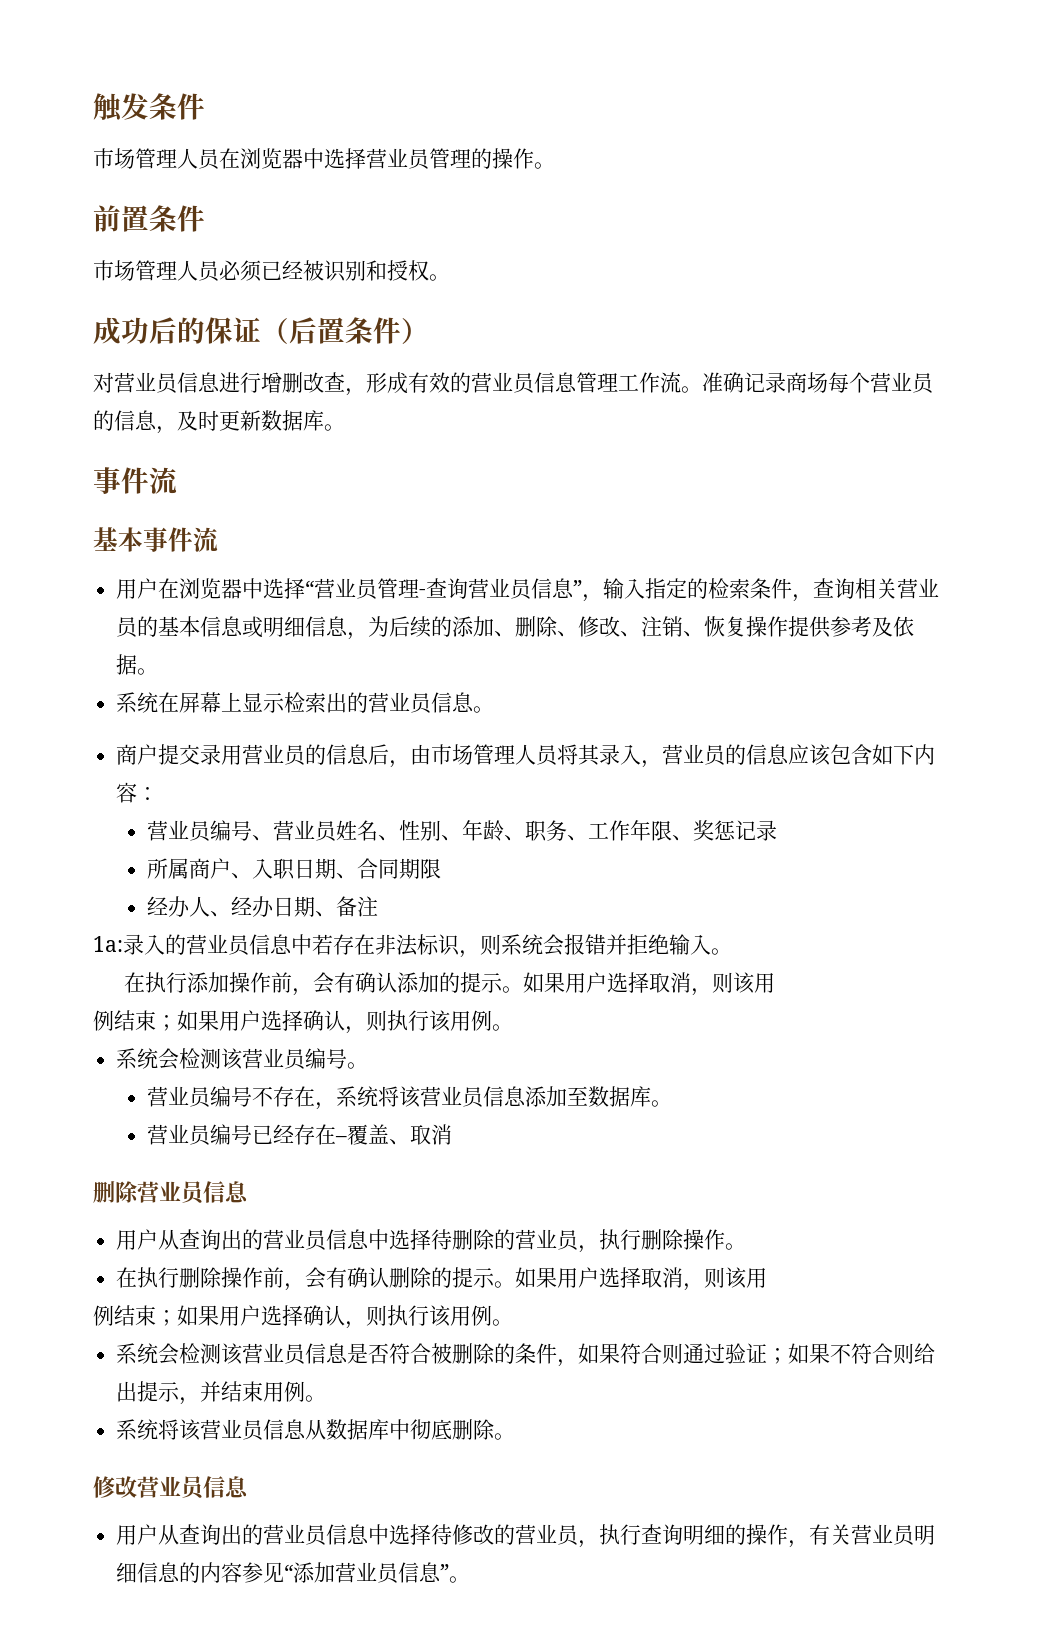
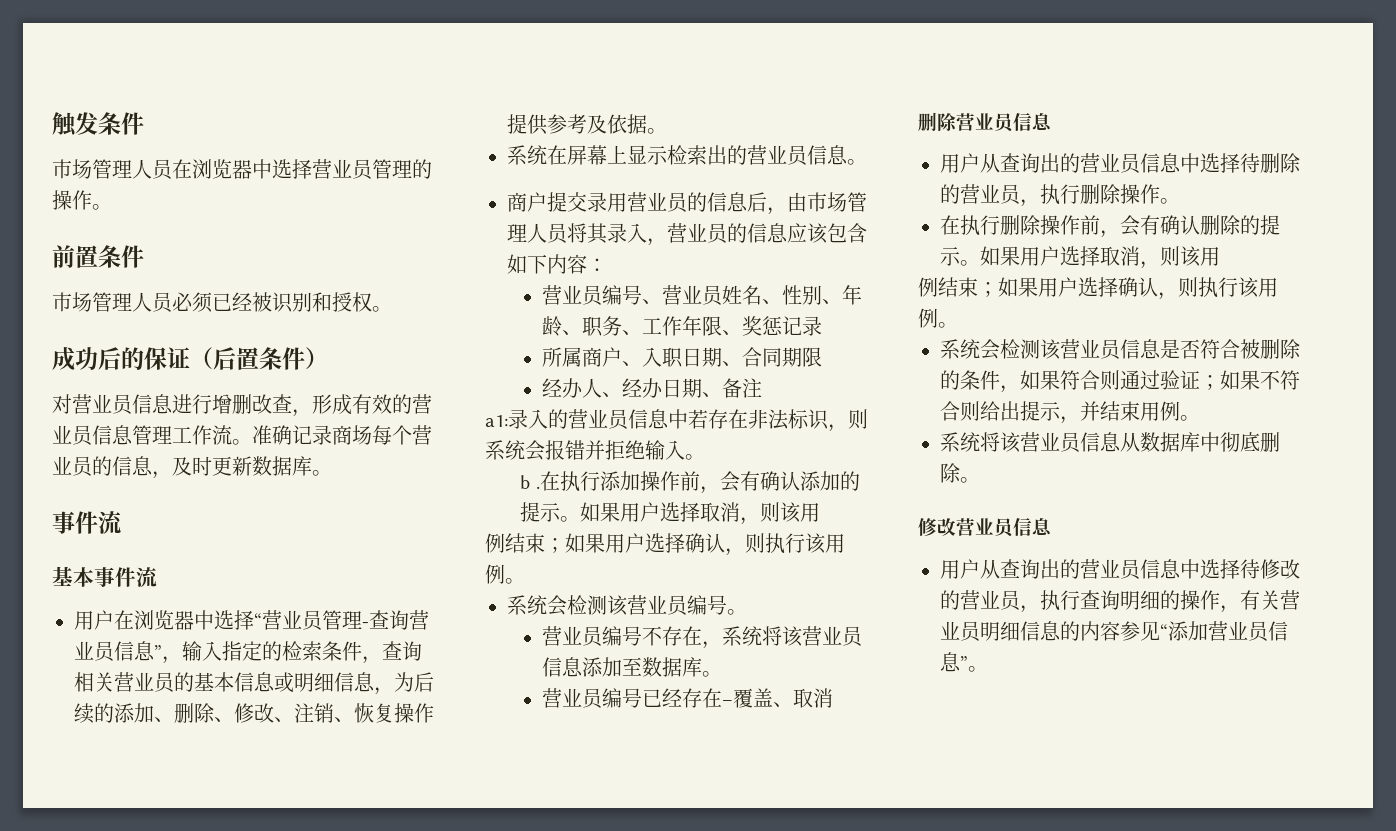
- 1a:录入的营业员信息中若存在非法标识，则系统会报错并拒绝输入。
+ a1:录入的营业员信息中若存在非法标识，则系统会报错并拒绝输入。
+ b .

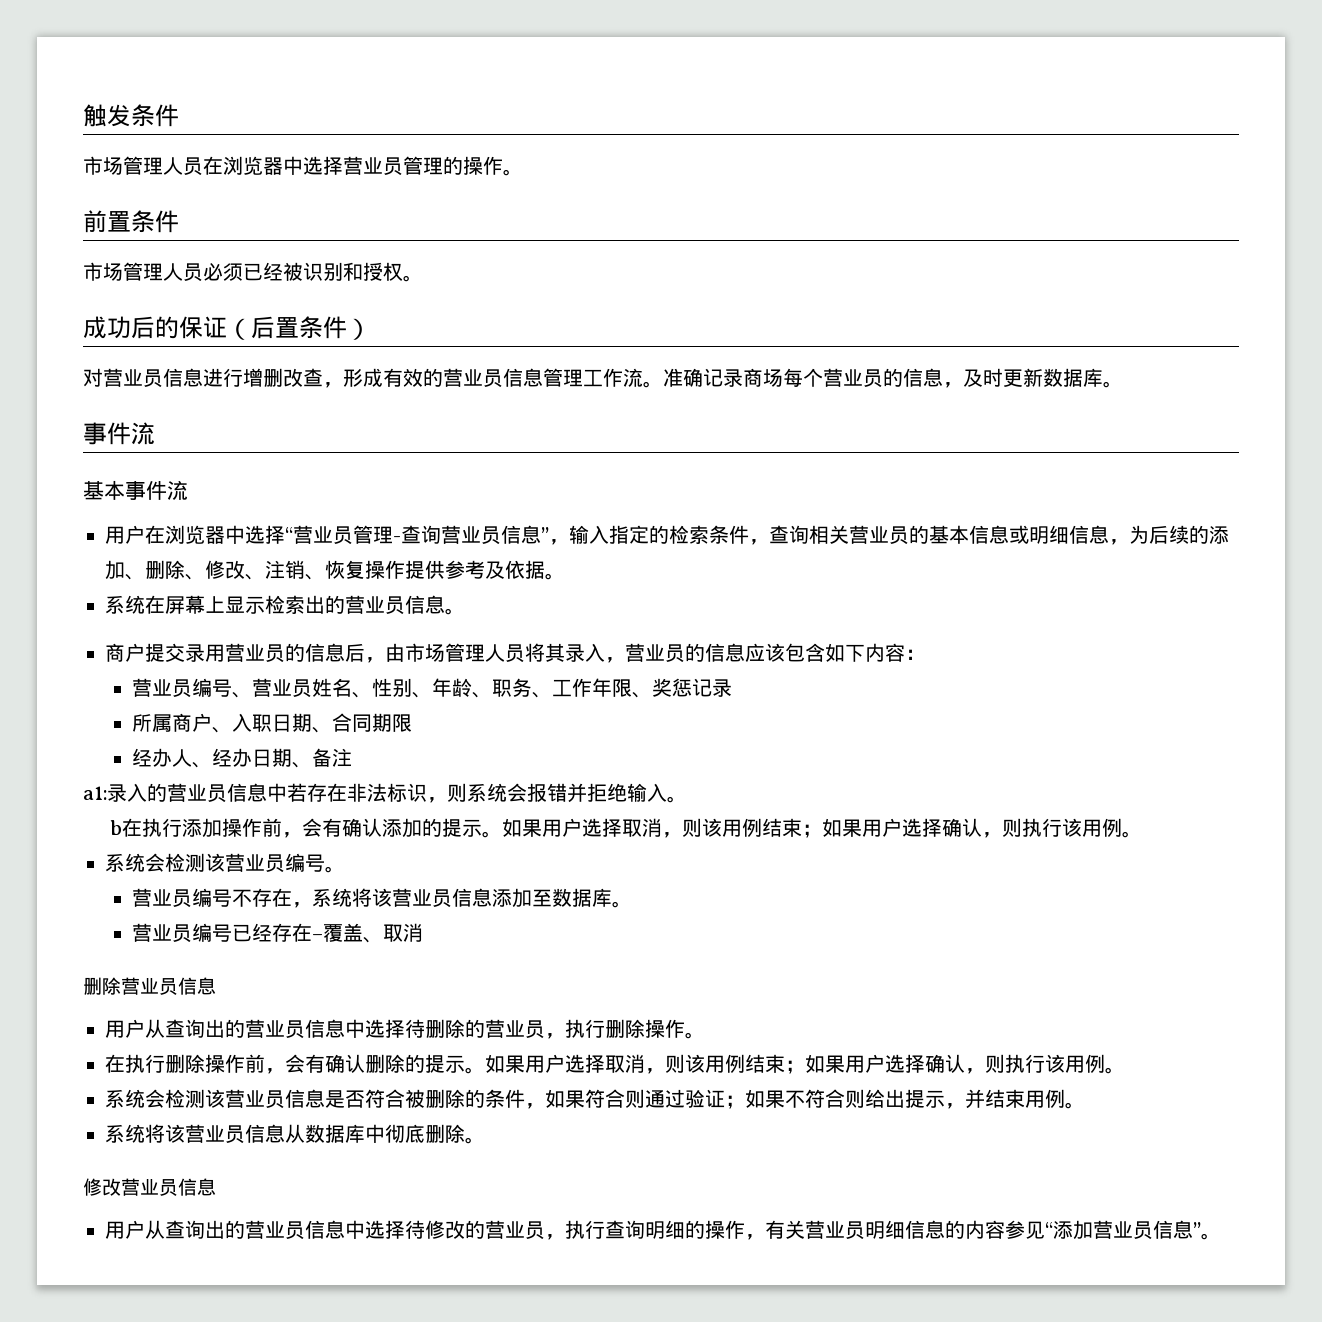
- b .在执行添加操作前，会有确认添加的提示。如果用户选择取消，则该用
- 例结束；如果用户选择确认，则执行该用例。
+ b在执行添加操作前，会有确认添加的提示。如果用户选择取消，则该用例结束；如果用户选择确认，则执行该用例。
- 在执行删除操作前，会有确认删除的提示。如果用户选择取消，则该用
- 例结束；如果用户选择确认，则执行该用例。
+ 在执行删除操作前，会有确认删除的提示。如果用户选择取消，则该用例结束；如果用户选择确认，则执行该用例。

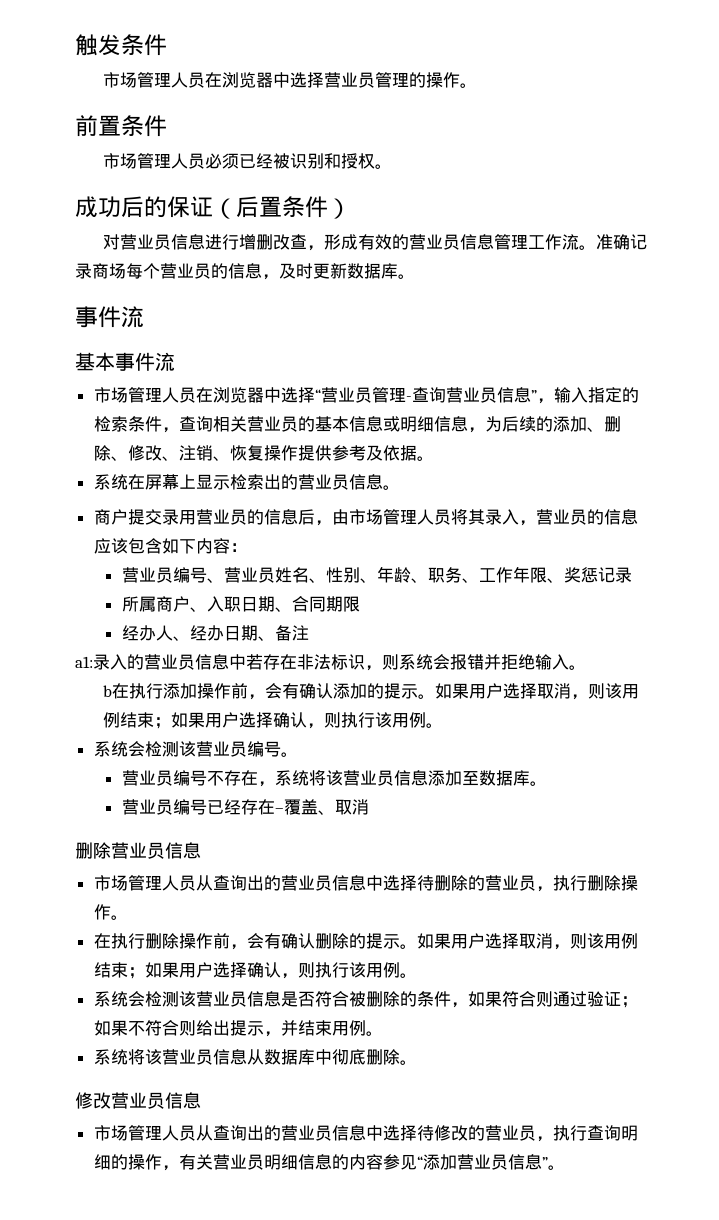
- 用户在浏览器中选择“营业员管理-查询营业员信息”，输入指定的检索条件，查询相关营业员的基本信息或明细信息，为后续的添加、删除、修改、注销、恢复操作提供参考及依据。
+ 市场管理人员在浏览器中选择“营业员管理-查询营业员信息”，输入指定的检索条件，查询相关营业员的基本信息或明细信息，为后续的添加、删除、修改、注销、恢复操作提供参考及依据。
- 用户从查询出的营业员信息中选择待删除的营业员，执行删除操作。
+ 市场管理人员从查询出的营业员信息中选择待删除的营业员，执行删除操作。
- 用户从查询出的营业员信息中选择待修改的营业员，执行查询明细的操作，有关营业员明细信息的内容参见“添加营业员信息”。
+ 市场管理人员从查询出的营业员信息中选择待修改的营业员，执行查询明细的操作，有关营业员明细信息的内容参见“添加营业员信息”。

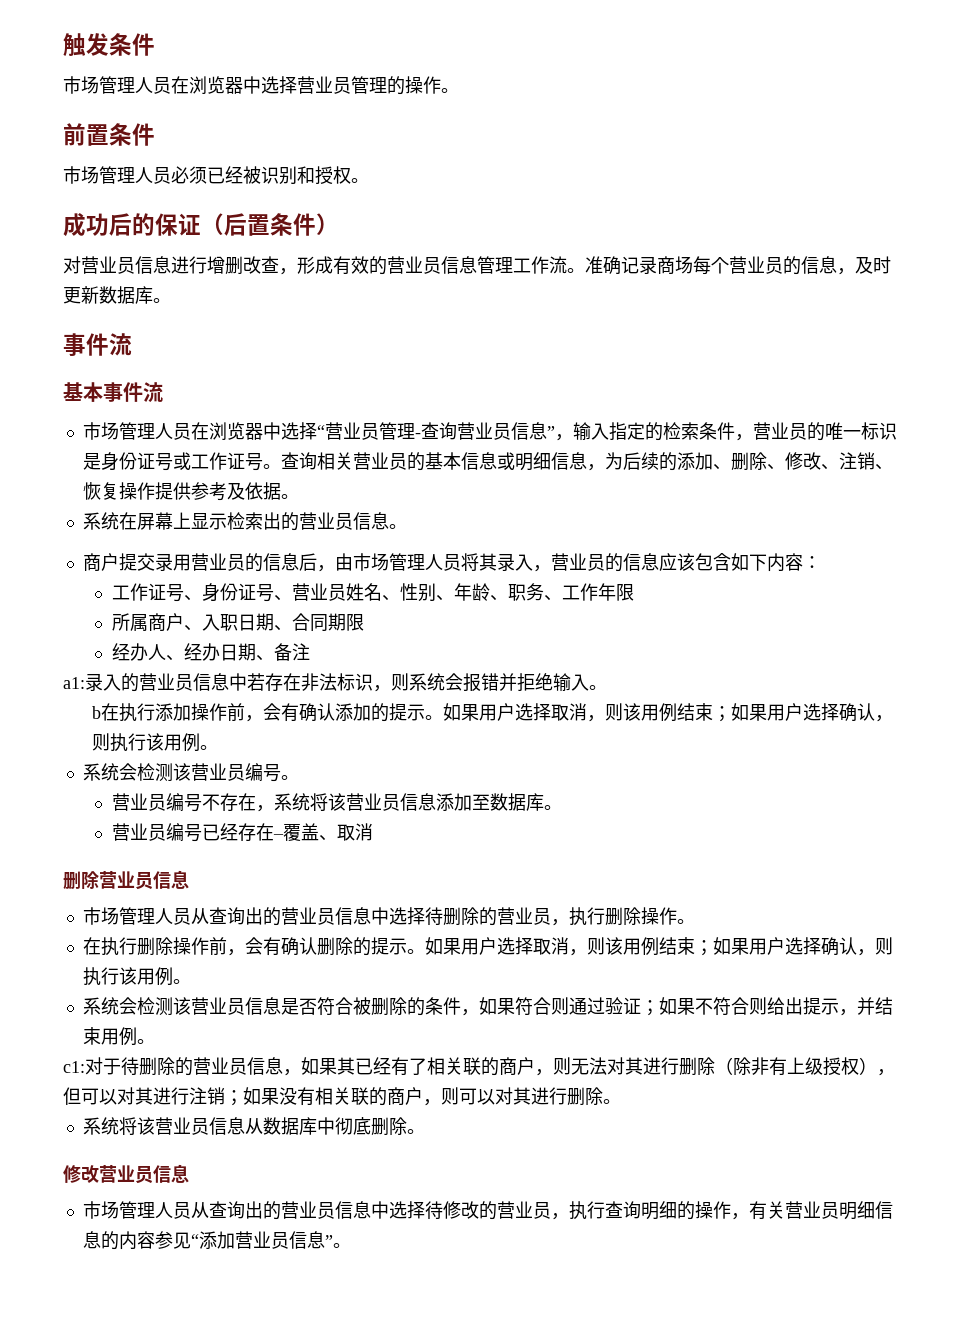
- 市场管理人员在浏览器中选择“营业员管理-查询营业员信息”，输入指定的检索条件，查询相关营业员的基本信息或明细信息，为后续的添加、删除、修改、注销、恢复操作提供参考及依据。
+ 市场管理人员在浏览器中选择“营业员管理-查询营业员信息”，输入指定的检索条件，营业员的唯一标识是身份证号或工作证号。查询相关营业员的基本信息或明细信息，为后续的添加、删除、修改、注销、恢复操作提供参考及依据。
- 营业员编号、营业员姓名、性别、年龄、职务、工作年限、奖惩记录
+ 工作证号、身份证号、营业员姓名、性别、年龄、职务、工作年限
+ c1:对于待删除的营业员信息，如果其已经有了相关联的商户，则无法对其进行删除（除非有上级授权），但可以对其进行注销；如果没有相关联的商户，则可以对其进行删除。

